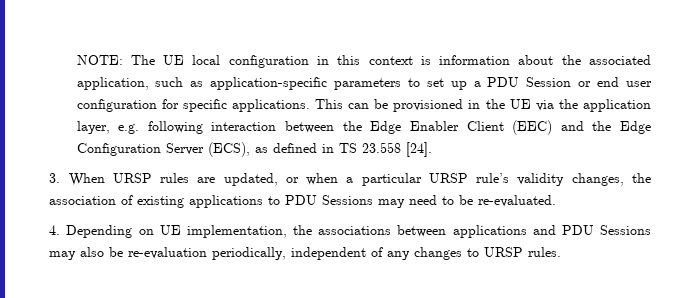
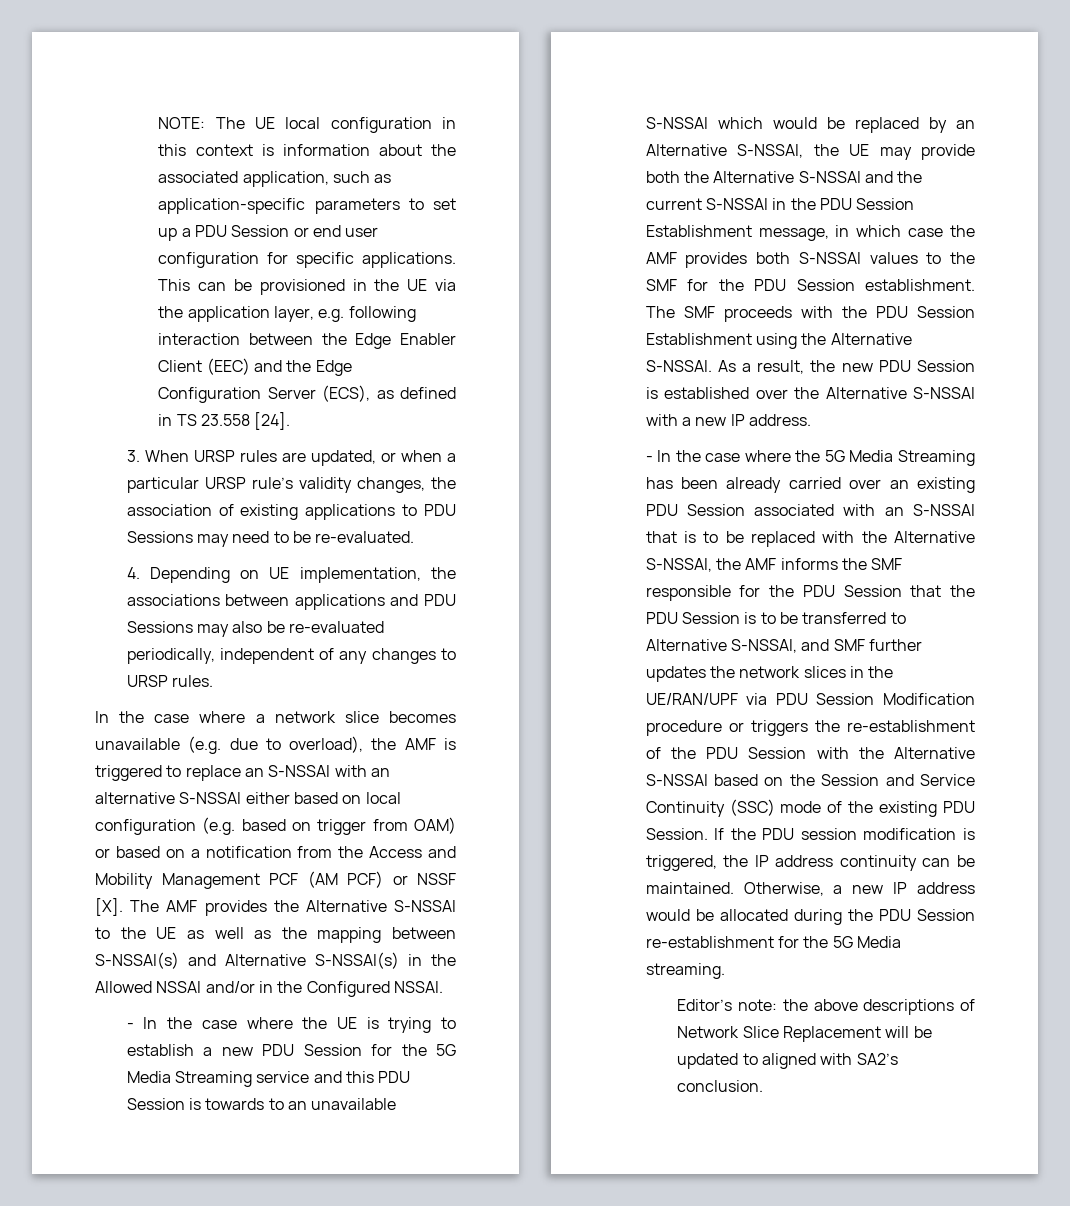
- 4. Depending on UE implementation, the associations between applications and PDU Sessions may also be re-evaluation periodically, independent of any changes to URSP rules.
+ 4. Depending on UE implementation, the associations between applications and PDU Sessions may also be re-evaluated periodically, independent of any changes to URSP rules.
+ In the case where a network slice becomes unavailable (e.g. due to overload), the AMF is triggered to replace an S-NSSAI with an alternative S-NSSAI either based on local configuration (e.g. based on trigger from OAM) or based on a notification from the Access and Mobility Management PCF (AM PCF) or NSSF [X]. The AMF provides the Alternative S-NSSAI to the UE as well as the mapping between S-NSSAI(s) and Alternative S-NSSAI(s) in the Allowed NSSAI and/or in the Configured NSSAI.
+ - In the case where the UE is trying to establish a new PDU Session for the 5G Media Streaming service and this PDU Session is towards to an unavailable S-NSSAI which would be replaced by an Alternative S-NSSAI, the UE may provide both the Alternative S-NSSAI and the current S-NSSAI in the PDU Session Establishment message, in which case the AMF provides both S-NSSAI values to the SMF for the PDU Session establishment. The SMF proceeds with the PDU Session Establishment using the Alternative S-NSSAI. As a result, the new PDU Session is established over the Alternative S-NSSAI with a new IP address.
+ - In the case where the 5G Media Streaming has been already carried over an existing PDU Session associated with an S-NSSAI that is to be replaced with the Alternative S-NSSAI, the AMF informs the SMF responsible for the PDU Session that the PDU Session is to be transferred to Alternative S-NSSAI, and SMF further updates the network slices in the UE/RAN/UPF via PDU Session Modification procedure or triggers the re-establishment of the PDU Session with the Alternative S-NSSAI based on the Session and Service Continuity (SSC) mode of the existing PDU Session. If the PDU session modification is triggered, the IP address continuity can be maintained. Otherwise, a new IP address would be allocated during the PDU Session re-establishment for the 5G Media streaming.
+ Editor’s note: the above descriptions of Network Slice Replacement will be updated to aligned with SA2’s conclusion.

